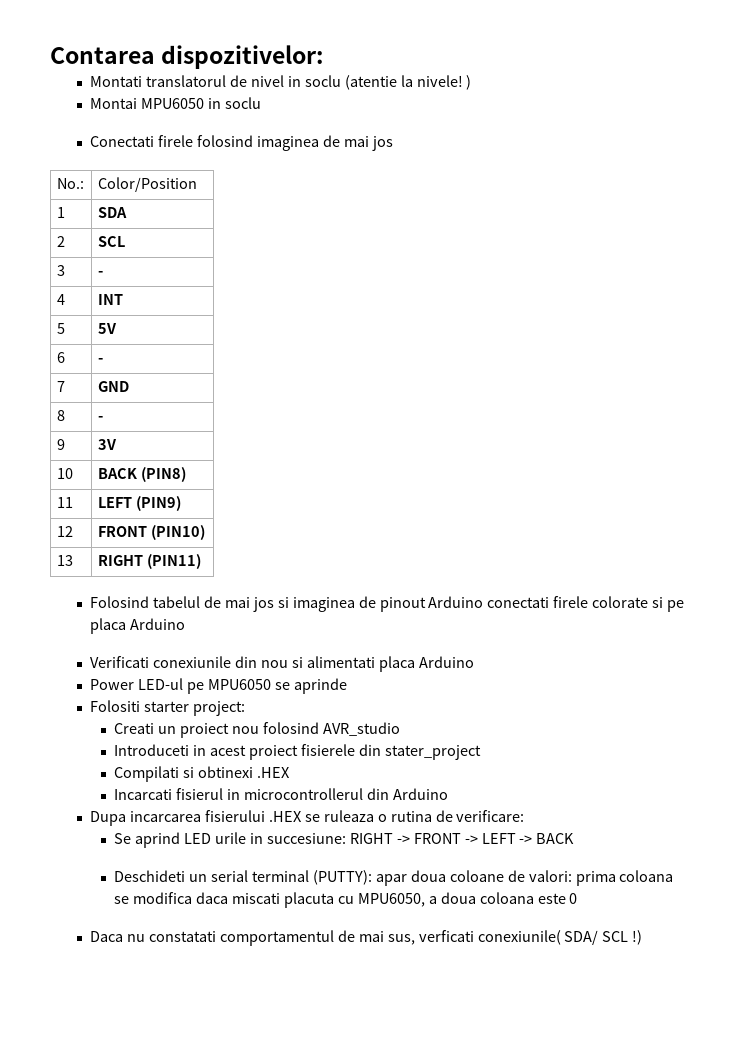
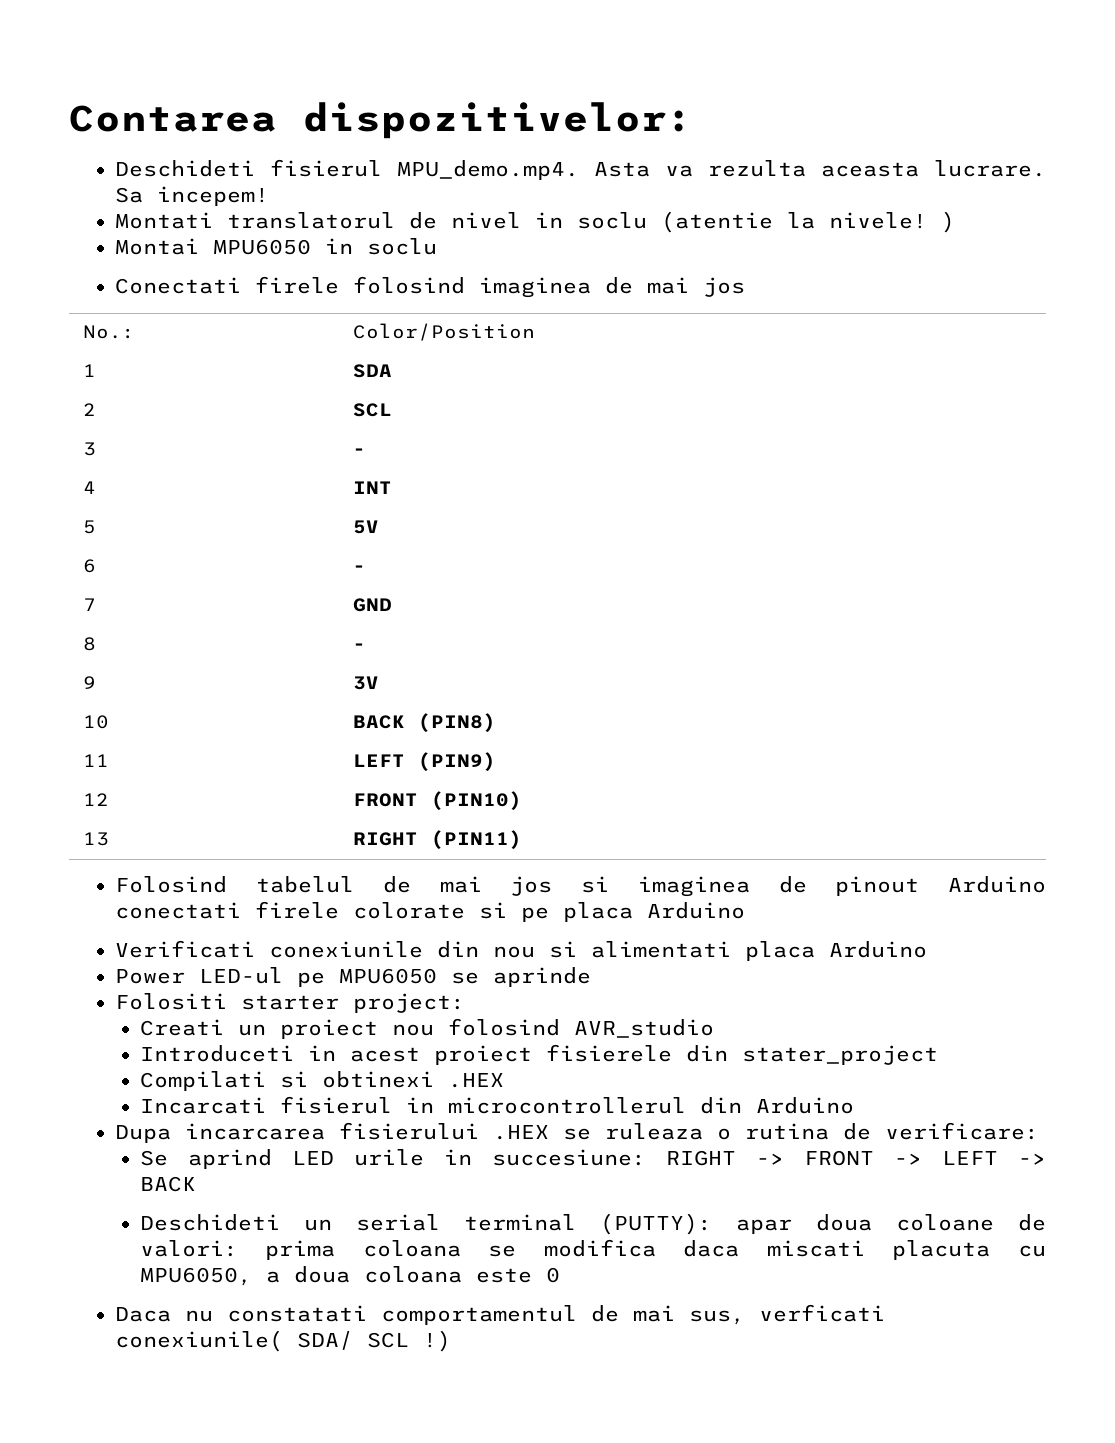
+ Deschideti fisierul MPU_demo.mp4. Asta va rezulta aceasta lucrare. Sa incepem!

